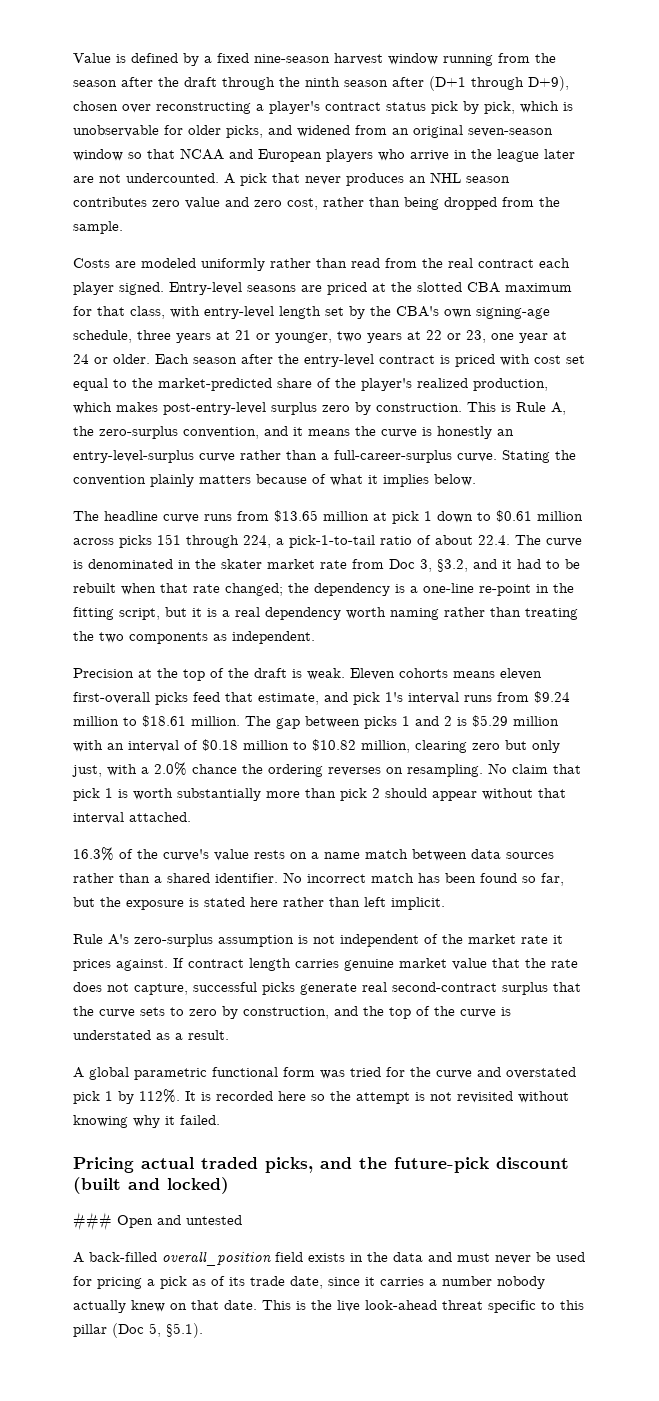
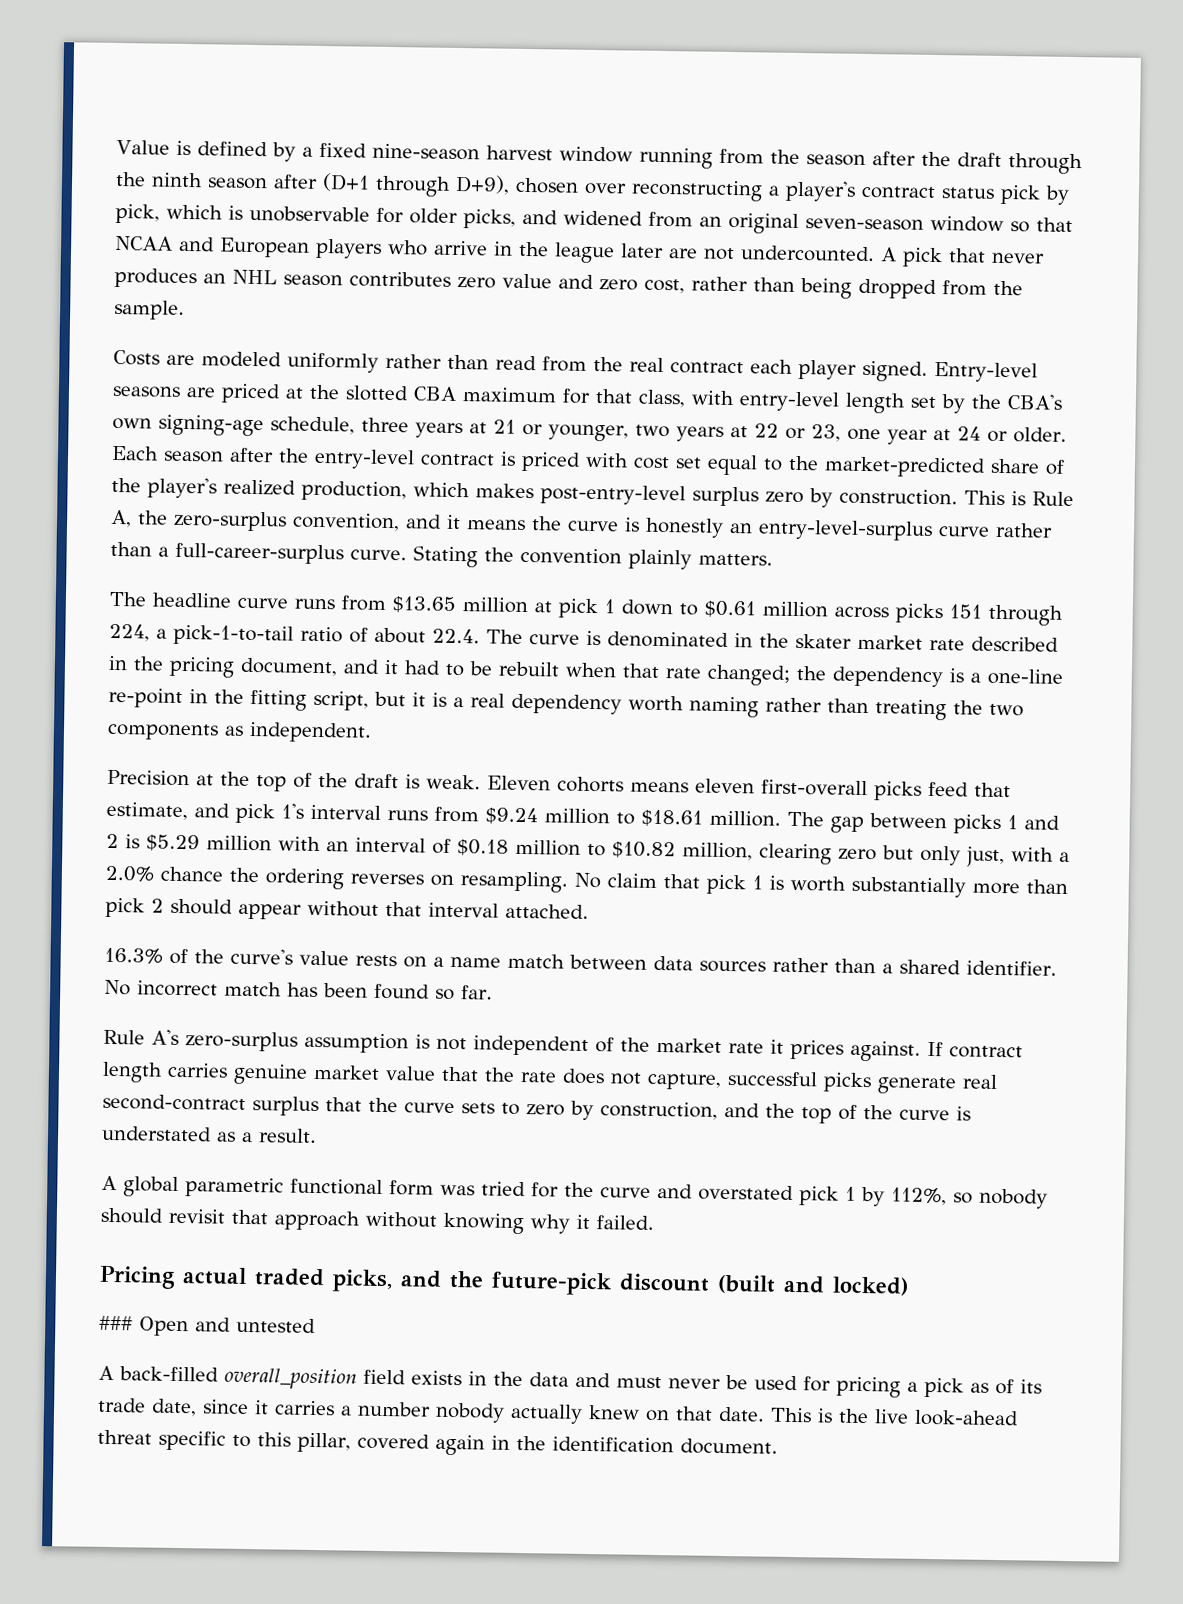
- Stating the convention plainly matters because of what it implies below.
+ Stating the convention plainly matters.
- The headline curve runs from $13.65 million at pick 1 down to $0.61 million across picks 151 through 224, a pick-1-to-tail ratio of about 22.4. The curve is denominated in the skater market rate from Doc 3, §3.2, and it had to be rebuilt when that rate changed;
+ The headline curve runs from $13.65 million at pick 1 down to $0.61 million across picks 151 through 224, a pick-1-to-tail ratio of about 22.4. The curve is denominated in the skater market rate described in the pricing document, and it had to be rebuilt when that rate changed;
- No incorrect match has been found so far, but the exposure is stated here rather than left implicit.
+ No incorrect match has been found so far.
- A global parametric functional form was tried for the curve and overstated pick 1 by 112%. It is recorded here so the attempt is not revisited without knowing why it failed.
+ A global parametric functional form was tried for the curve and overstated pick 1 by 112%, so nobody should revisit that approach without knowing why it failed.
- This is the live look-ahead threat specific to this pillar (Doc 5, §5.1).
+ This is the live look-ahead threat specific to this pillar, covered again in the identification document.

